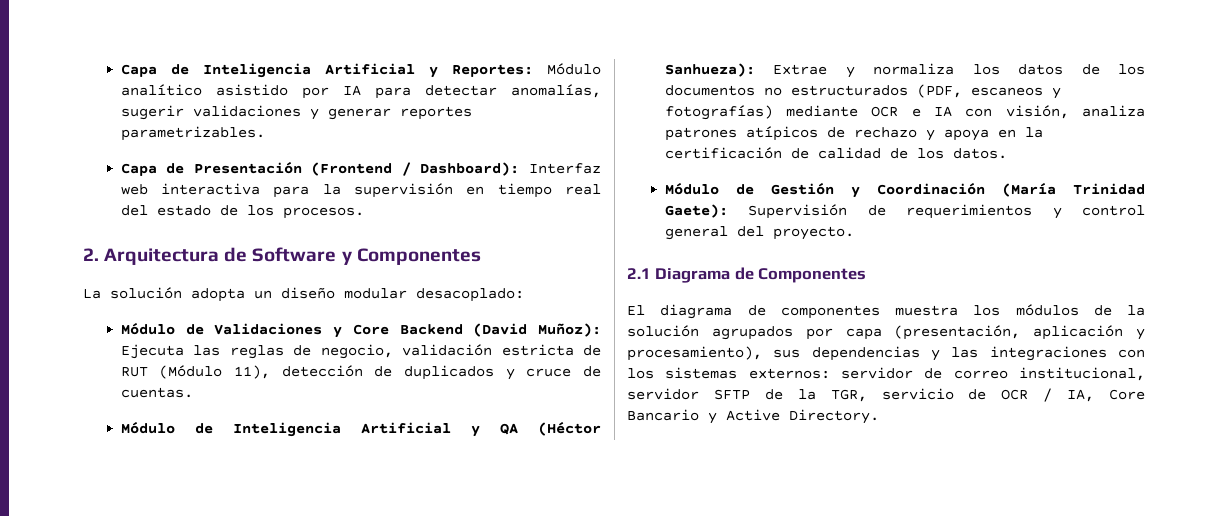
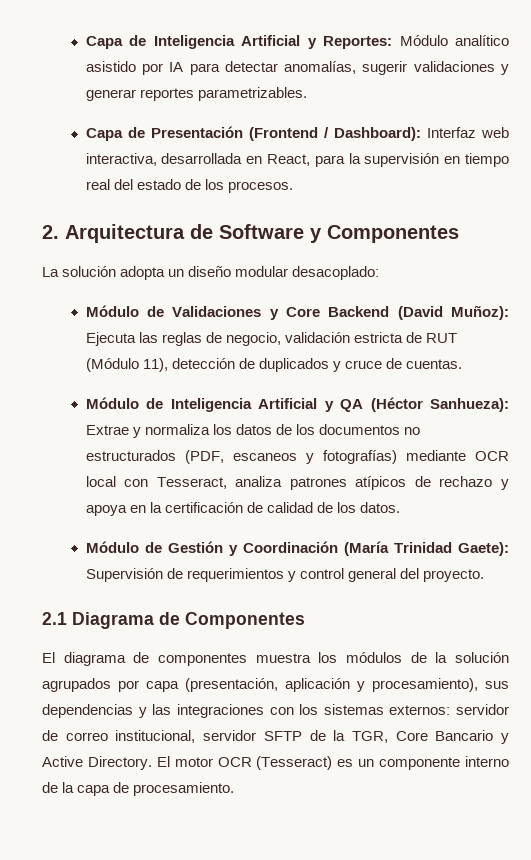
- Capa de Presentación (Frontend / Dashboard): Interfaz web interactiva para la supervisión en tiempo real del estado de los procesos.
+ Capa de Presentación (Frontend / Dashboard): Interfaz web interactiva, desarrollada en React, para la supervisión en tiempo real del estado de los procesos.
- Módulo de Inteligencia Artificial y QA (Héctor Sanhueza): Extrae y normaliza los datos de los documentos no estructurados (PDF, escaneos y fotografías) mediante OCR e IA con visión, analiza patrones atípicos de rechazo y apoya en la certificación de calidad de los datos.
+ Módulo de Inteligencia Artificial y QA (Héctor Sanhueza): Extrae y normaliza los datos de los documentos no estructurados (PDF, escaneos y fotografías) mediante OCR local con Tesseract, analiza patrones atípicos de rechazo y apoya en la certificación de calidad de los datos.
- El diagrama de componentes muestra los módulos de la solución agrupados por capa (presentación, aplicación y procesamiento), sus dependencias y las integraciones con los sistemas externos: servidor de correo institucional, servidor SFTP de la TGR, servicio de OCR / IA, Core Bancario y Active Directory.
+ El diagrama de componentes muestra los módulos de la solución agrupados por capa (presentación, aplicación y procesamiento), sus dependencias y las integraciones con los sistemas externos: servidor de correo institucional, servidor SFTP de la TGR, Core Bancario y Active Directory.
+ El motor OCR (Tesseract) es un componente interno de la capa de procesamiento.

